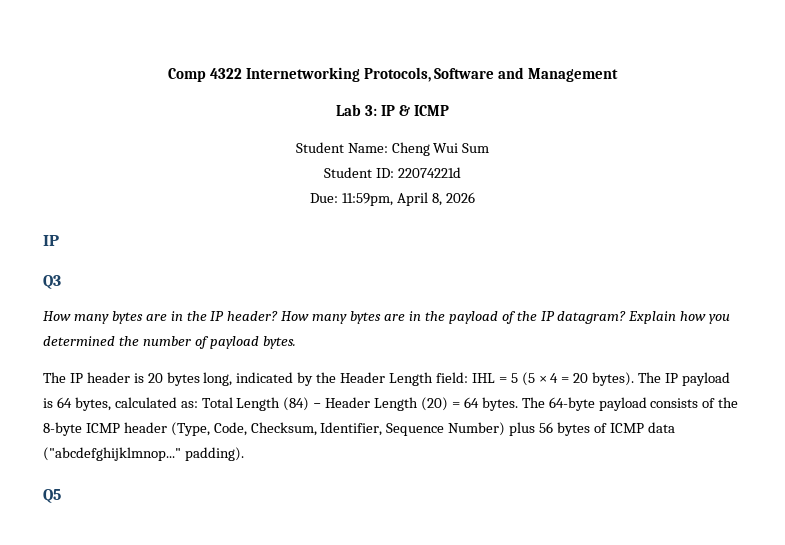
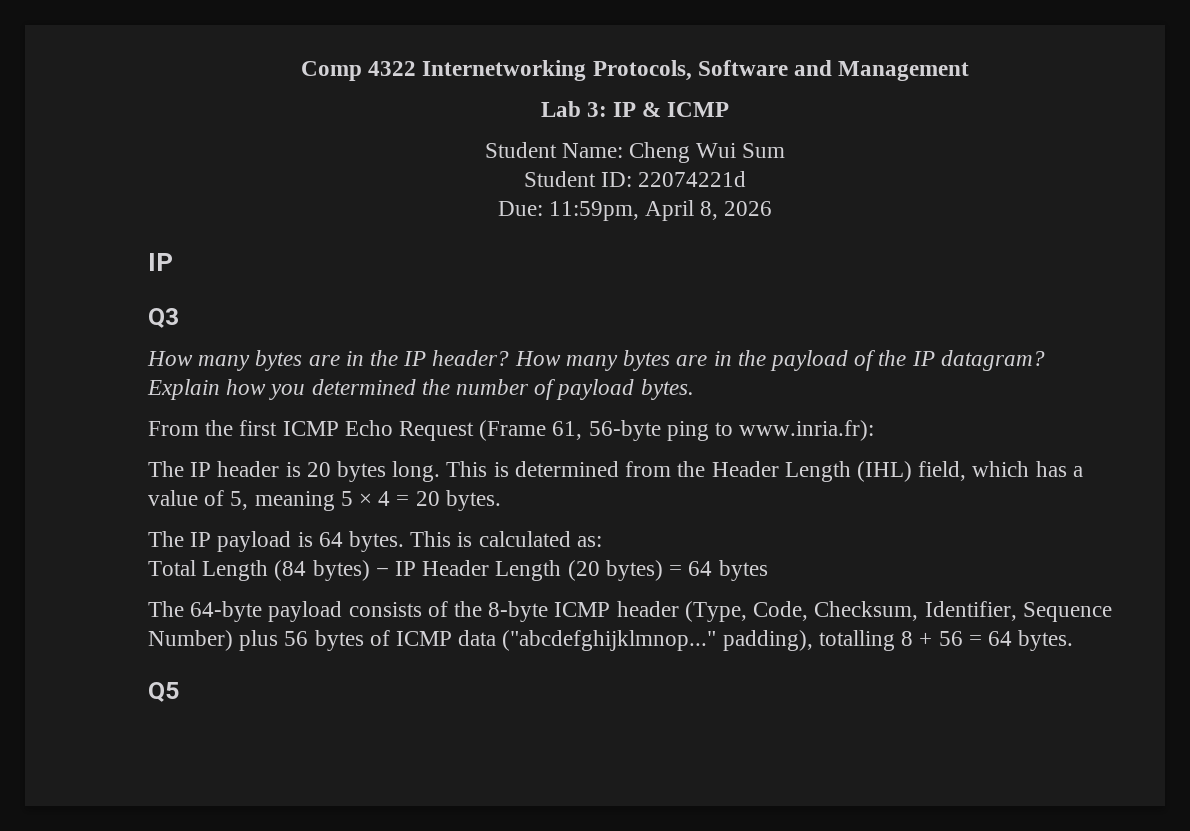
+ From the first ICMP Echo Request (Frame 61, 56-byte ping to www.inria.fr):
- The IP header is 20 bytes long, indicated by the Header Length field: IHL = 5 (5 × 4 = 20 bytes). The IP payload is 64 bytes, calculated as: Total Length (84) − Header Length (20) = 64 bytes. The 64-byte payload consists of the 8-byte ICMP header (Type, Code, Checksum, Identifier, Sequence Number) plus 56 bytes of ICMP data ("abcdefghijklmnop..." padding).
+ The IP header is 20 bytes long. This is determined from the Header Length (IHL) field, which has a value of 5, meaning 5 × 4 = 20 bytes.
+ The IP payload is 64 bytes. This is calculated as:
+ Total Length (84 bytes) − IP Header Length (20 bytes) = 64 bytes
+ The 64-byte payload consists of the 8-byte ICMP header (Type, Code, Checksum, Identifier, Sequence Number) plus 56 bytes of ICMP data ("abcdefghijklmnop..." padding), totalling 8 + 56 = 64 bytes.

